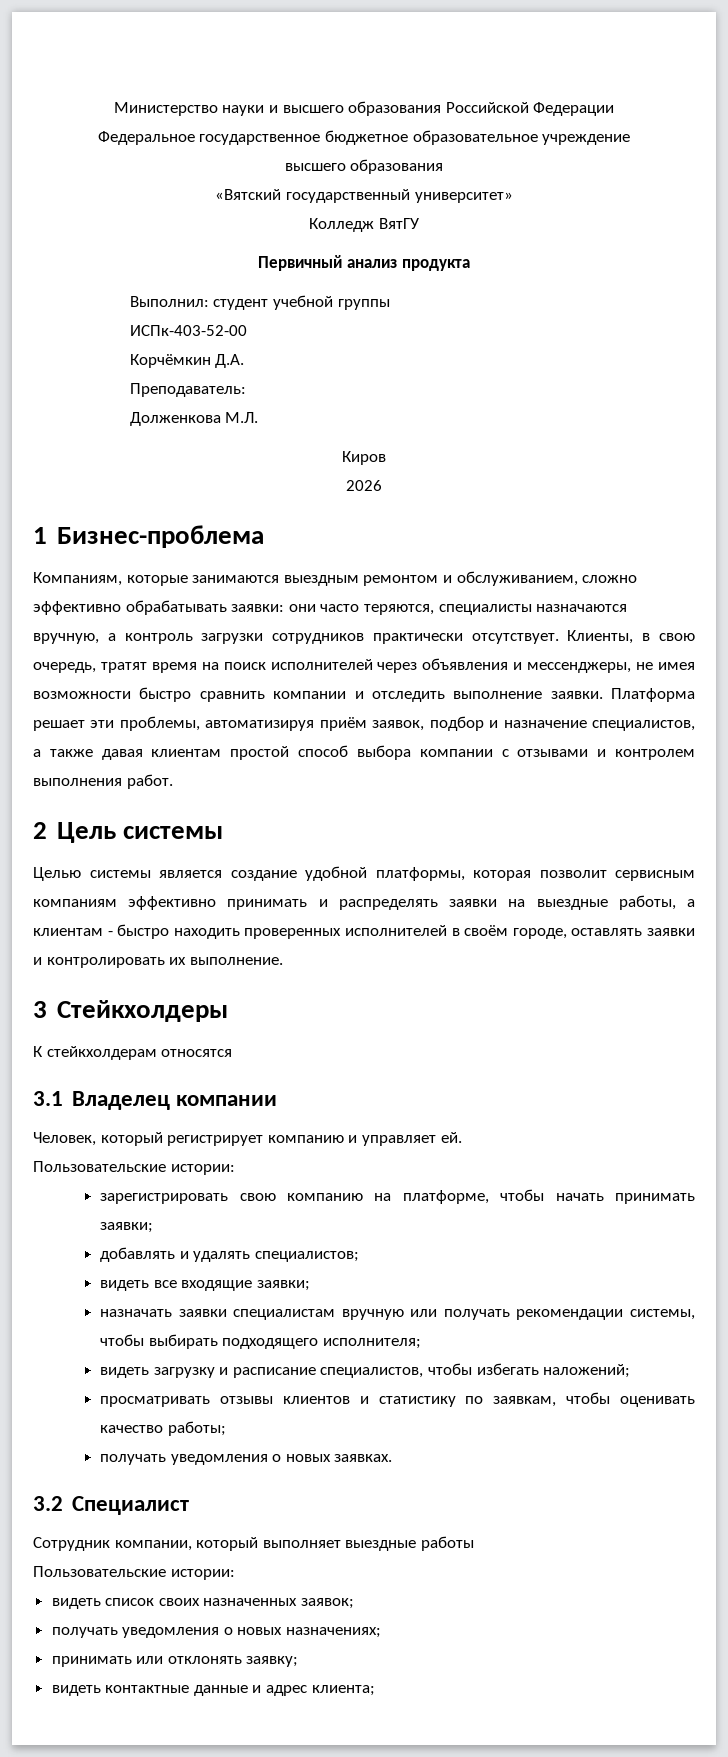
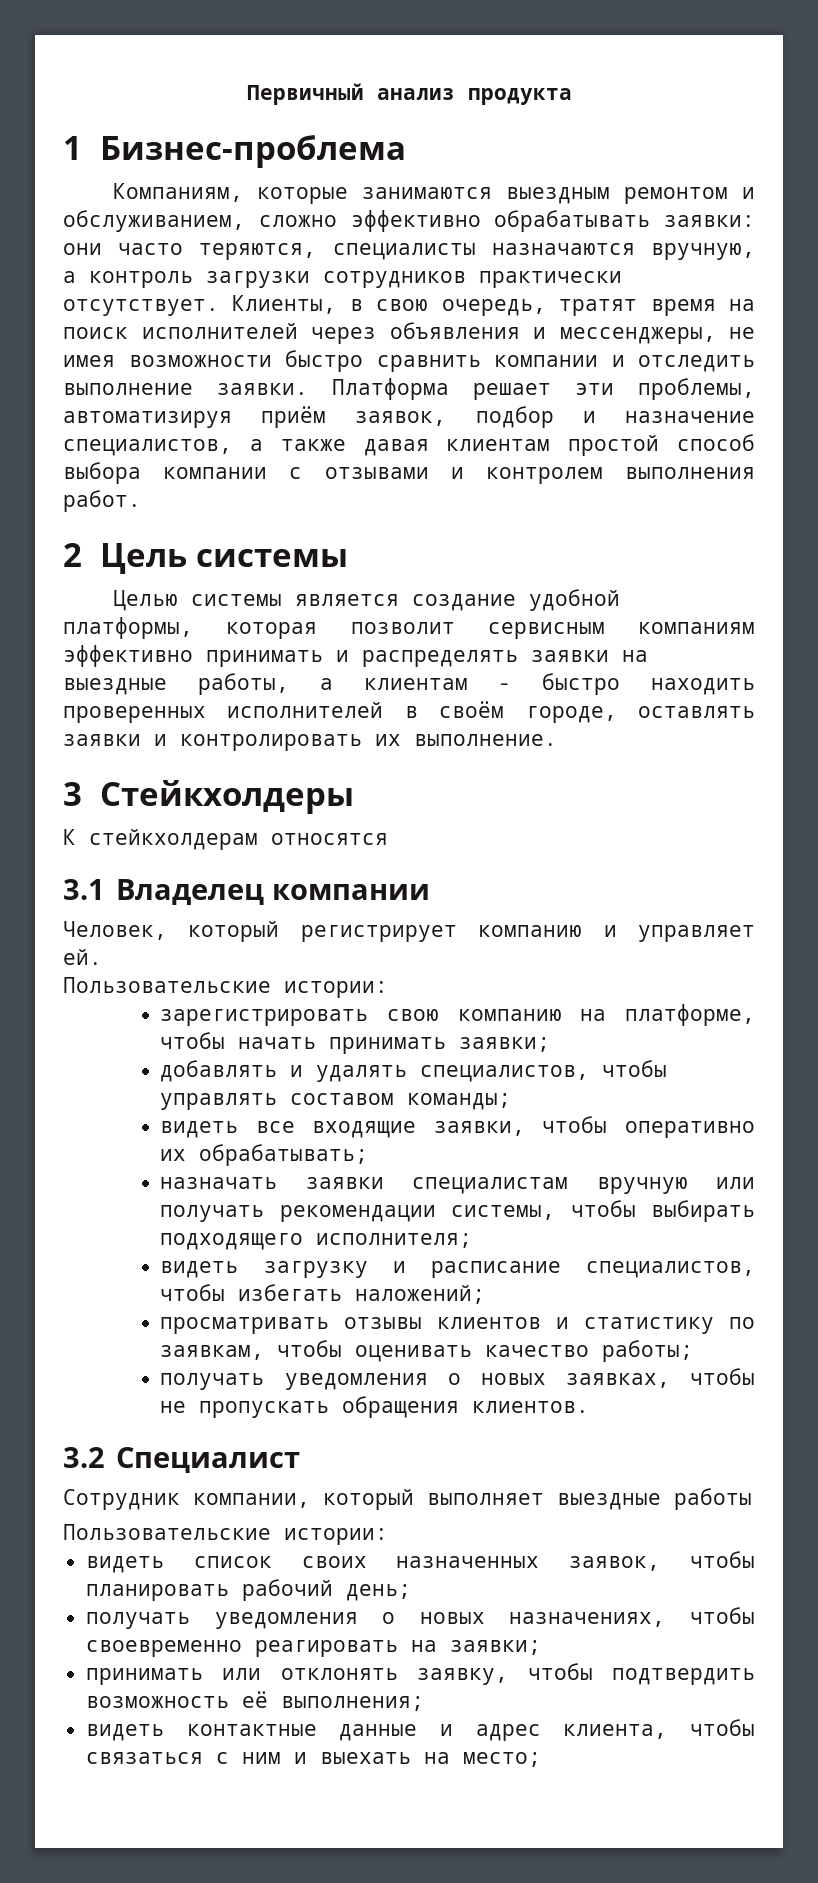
- Министерство науки и высшего образования Российской Федерации
- Федеральное государственное бюджетное образовательное учреждение
- высшего образования
- «Вятский государственный университет»
- Колледж ВятГУ
  Первичный анализ продукта
- Выполнил: студент учебной группы
- ИСПк-403-52-00
- Корчёмкин Д.А.
- Преподаватель:
- Долженкова М.Л.
- Киров
- 2026
- добавлять и удалять специалистов;
- видеть все входящие заявки;
+ добавлять и удалять специалистов, чтобы управлять составом команды;
+ видеть все входящие заявки, чтобы оперативно их обрабатывать;
- получать уведомления о новых заявках.
+ получать уведомления о новых заявках, чтобы не пропускать обращения клиентов.
- видеть список своих назначенных заявок;
- получать уведомления о новых назначениях;
- принимать или отклонять заявку;
+ видеть список своих назначенных заявок, чтобы планировать рабочий день;
+ получать уведомления о новых назначениях, чтобы своевременно реагировать на заявки;
+ принимать или отклонять заявку, чтобы подтвердить возможность её выполнения;
- видеть контактные данные и адрес клиента;
+ видеть контактные данные и адрес клиента, чтобы связаться с ним и выехать на место;

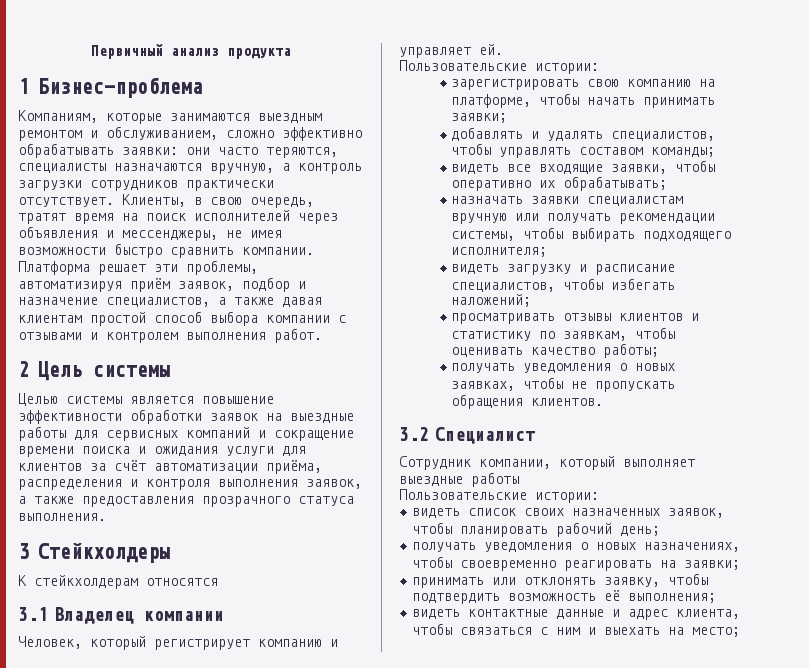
- Клиенты, в свою очередь, тратят время на поиск исполнителей через объявления и мессенджеры, не имея возможности быстро сравнить компании и отследить выполнение заявки.
+ Клиенты, в свою очередь, тратят время на поиск исполнителей через объявления и мессенджеры, не имея возможности быстро сравнить компании.
- Целью системы является создание удобной платформы, которая позволит сервисным компаниям эффективно принимать и распределять заявки на выездные работы, а клиентам - быстро находить проверенных исполнителей в своём городе, оставлять заявки и контролировать их выполнение.
+ Целью системы является повышение эффективности обработки заявок на выездные работы для сервисных компаний и сокращение времени поиска и ожидания услуги для клиентов за счёт автоматизации приёма, распределения и контроля выполнения заявок, а также предоставления прозрачного статуса выполнения.

